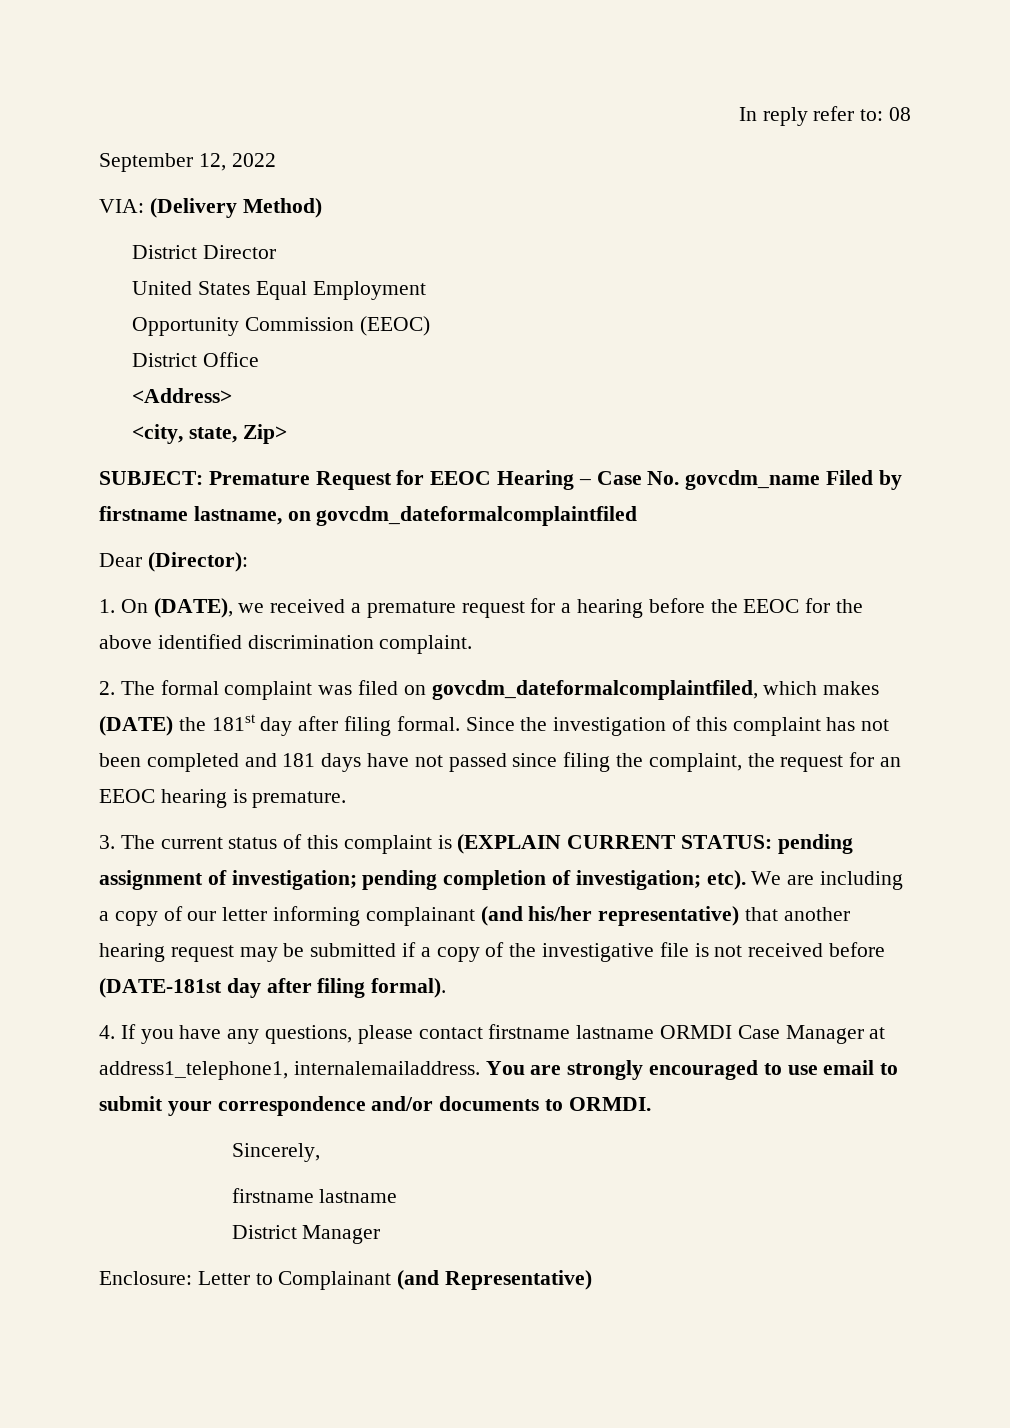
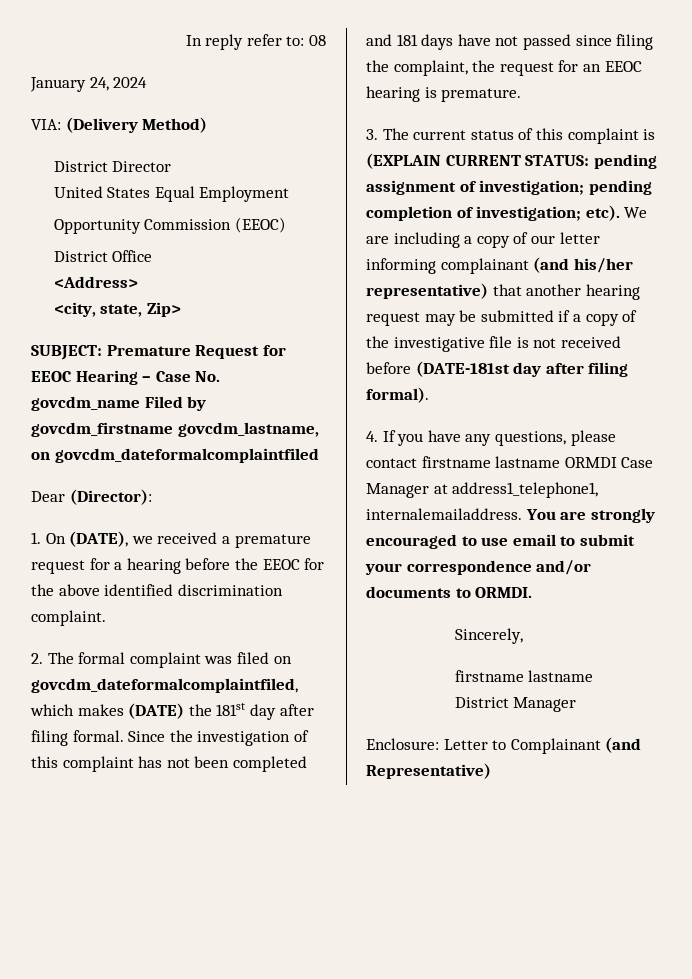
- September 12, 2022
+ January 24, 2024
- SUBJECT: Premature Request for EEOC Hearing – Case No. govcdm_name Filed by firstname lastname, on govcdm_dateformalcomplaintfiled
+ SUBJECT: Premature Request for EEOC Hearing – Case No. govcdm_name Filed by govcdm_firstname govcdm_lastname, on govcdm_dateformalcomplaintfiled

